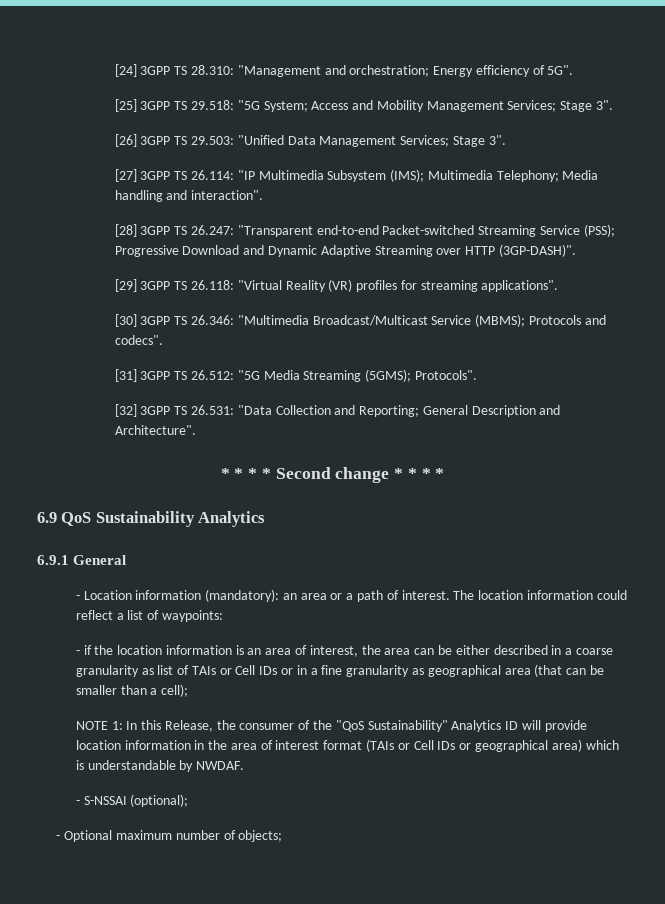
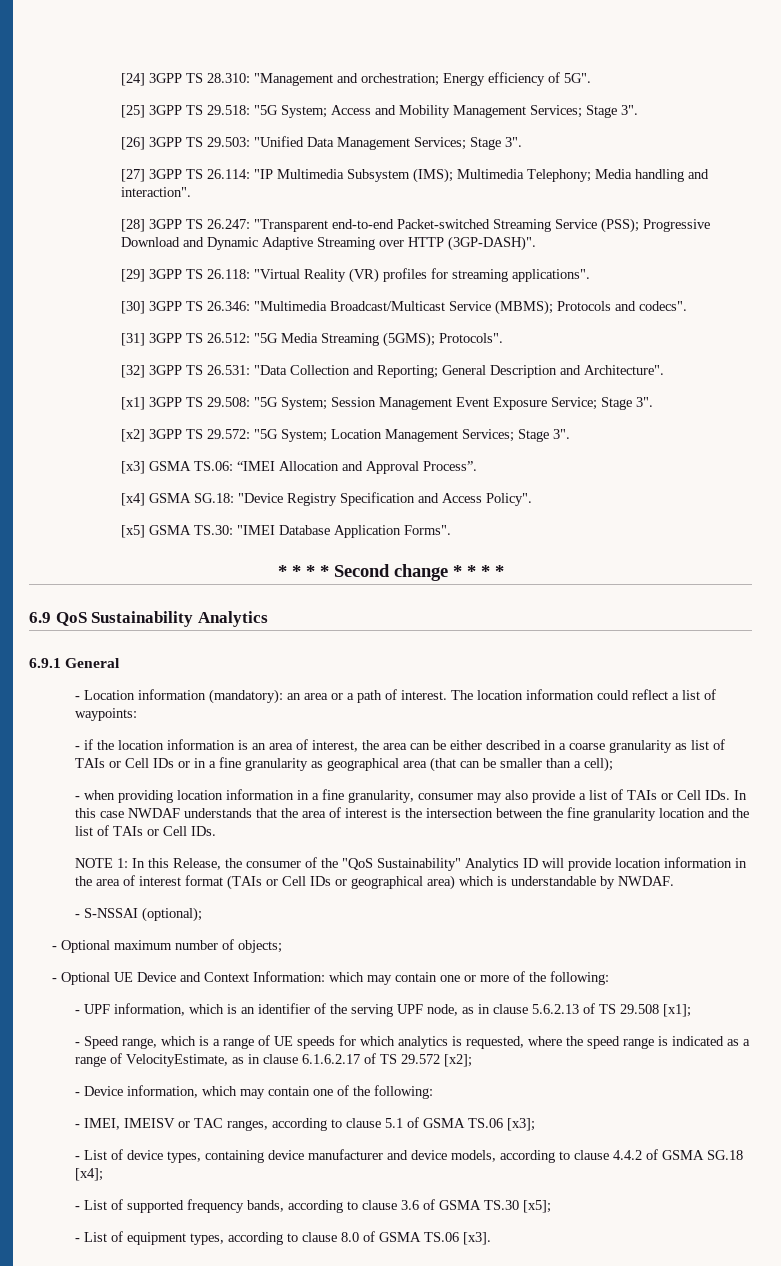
+ [x1] 3GPP TS 29.508: "5G System; Session Management Event Exposure Service; Stage 3".
+ [x2] 3GPP TS 29.572: "5G System; Location Management Services; Stage 3".
+ [x3] GSMA TS.06: “IMEI Allocation and Approval Process”.
+ [x4] GSMA SG.18: "Device Registry Specification and Access Policy".
+ [x5] GSMA TS.30: "IMEI Database Application Forms".
+ - when providing location information in a fine granularity, consumer may also provide a list of TAIs or Cell IDs. In this case NWDAF understands that the area of interest is the intersection between the fine granularity location and the list of TAIs or Cell IDs.
+ - Optional UE Device and Context Information: which may contain one or more of the following:
+ - UPF information, which is an identifier of the serving UPF node, as in clause 5.6.2.13 of TS 29.508 [x1];
+ - Speed range, which is a range of UE speeds for which analytics is requested, where the speed range is indicated as a range of VelocityEstimate, as in clause 6.1.6.2.17 of TS 29.572 [x2];
+ - Device information, which may contain one of the following:
+ - IMEI, IMEISV or TAC ranges, according to clause 5.1 of GSMA TS.06 [x3];
+ - List of device types, containing device manufacturer and device models, according to clause 4.4.2 of GSMA SG.18 [x4];
+ - List of supported frequency bands, according to clause 3.6 of GSMA TS.30 [x5];
+ - List of equipment types, according to clause 8.0 of GSMA TS.06 [x3].

